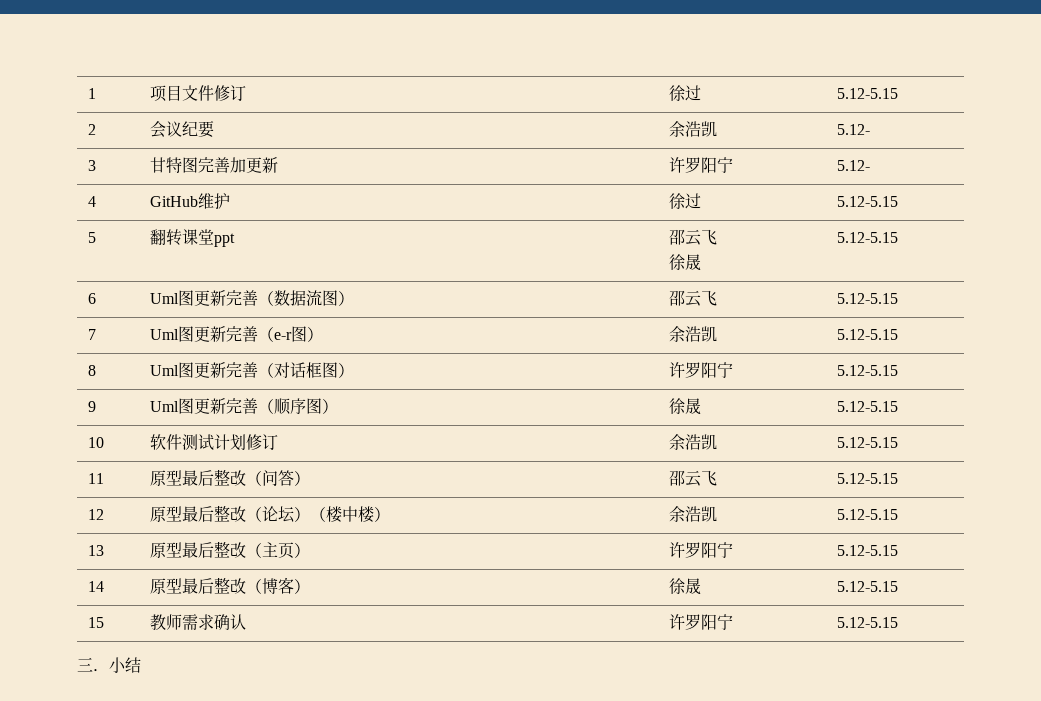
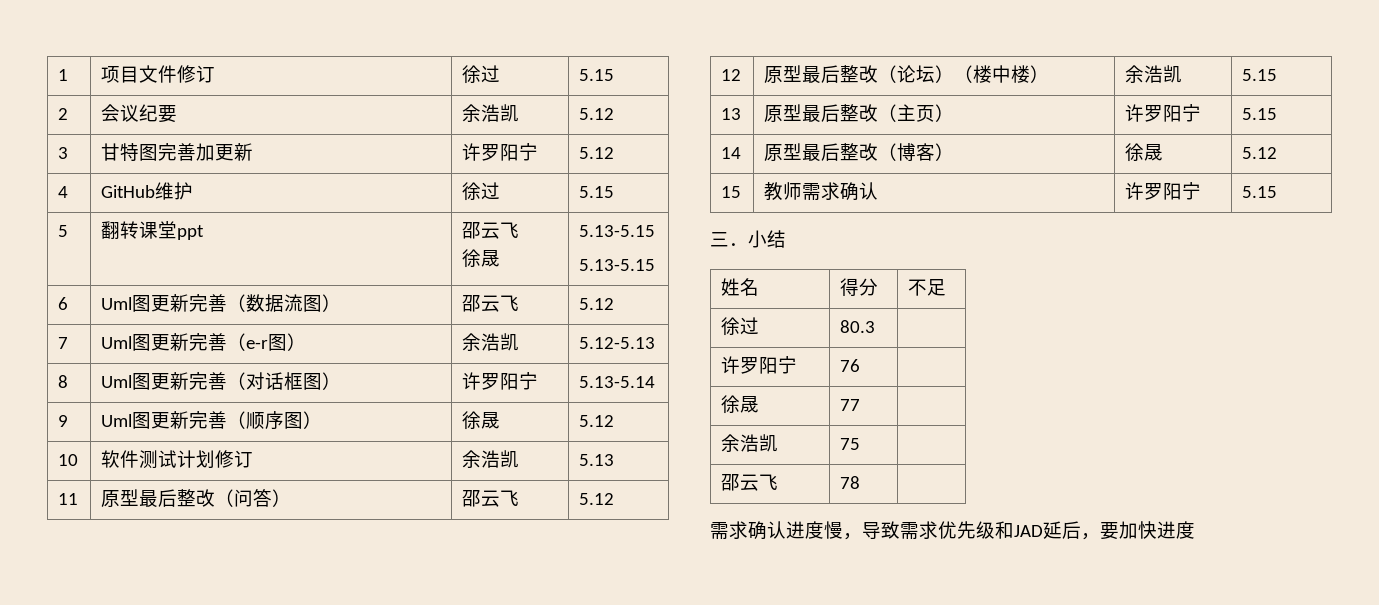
- 1 | 项目文件修订 | 徐过 | 5.12-5.15
+ 1 | 项目文件修订 | 徐过 | 5.15
- 2 | 会议纪要 | 余浩凯 | 5.12-
+ 2 | 会议纪要 | 余浩凯 | 5.12
- 3 | 甘特图完善加更新 | 许罗阳宁 | 5.12-
+ 3 | 甘特图完善加更新 | 许罗阳宁 | 5.12
- 4 | GitHub维护 | 徐过 | 5.12-5.15
+ 4 | GitHub维护 | 徐过 | 5.15
  5 | 翻转课堂ppt | 邵云飞
- 徐晟 | 5.12-5.15
+ 徐晟 | 5.13-5.15
+ 5.13-5.15
- 6 | Uml图更新完善（数据流图） | 邵云飞 | 5.12-5.15
+ 6 | Uml图更新完善（数据流图） | 邵云飞 | 5.12
- 7 | Uml图更新完善（e-r图） | 余浩凯 | 5.12-5.15
+ 7 | Uml图更新完善（e-r图） | 余浩凯 | 5.12-5.13
- 8 | Uml图更新完善（对话框图） | 许罗阳宁 | 5.12-5.15
+ 8 | Uml图更新完善（对话框图） | 许罗阳宁 | 5.13-5.14
- 9 | Uml图更新完善（顺序图） | 徐晟 | 5.12-5.15
+ 9 | Uml图更新完善（顺序图） | 徐晟 | 5.12
- 10 | 软件测试计划修订 | 余浩凯 | 5.12-5.15
+ 10 | 软件测试计划修订 | 余浩凯 | 5.13
- 11 | 原型最后整改（问答） | 邵云飞 | 5.12-5.15
+ 11 | 原型最后整改（问答） | 邵云飞 | 5.12
- 12 | 原型最后整改（论坛）（楼中楼） | 余浩凯 | 5.12-5.15
+ 12 | 原型最后整改（论坛）（楼中楼） | 余浩凯 | 5.15
- 13 | 原型最后整改（主页） | 许罗阳宁 | 5.12-5.15
+ 13 | 原型最后整改（主页） | 许罗阳宁 | 5.15
- 14 | 原型最后整改（博客） | 徐晟 | 5.12-5.15
+ 14 | 原型最后整改（博客） | 徐晟 | 5.12
- 15 | 教师需求确认 | 许罗阳宁 | 5.12-5.15
+ 15 | 教师需求确认 | 许罗阳宁 | 5.15
+ 姓名 | 得分 | 不足
+ 徐过 | 80.3 |
+ 许罗阳宁 | 76 |
+ 徐晟 | 77 |
+ 余浩凯 | 75 |
+ 邵云飞 | 78 |
+ 需求确认进度慢，导致需求优先级和JAD延后，要加快进度

